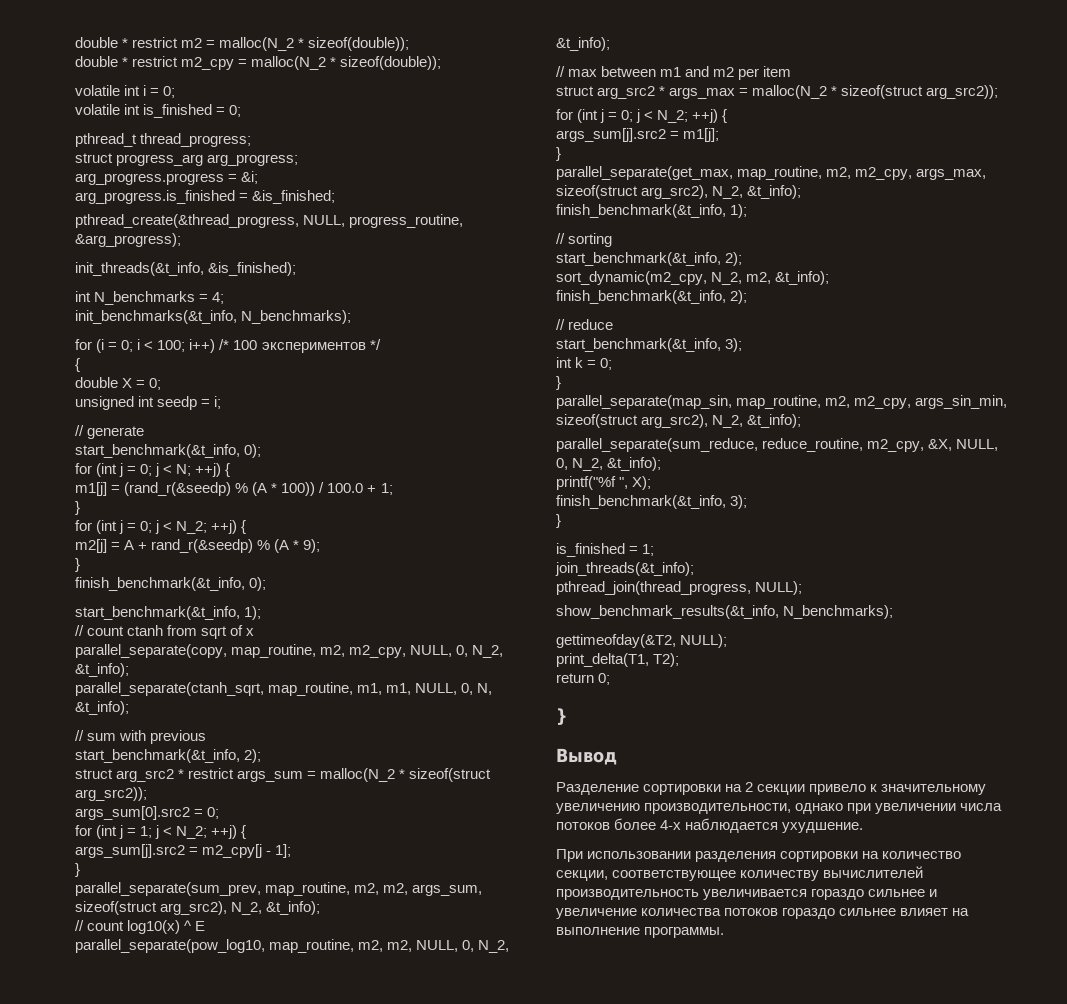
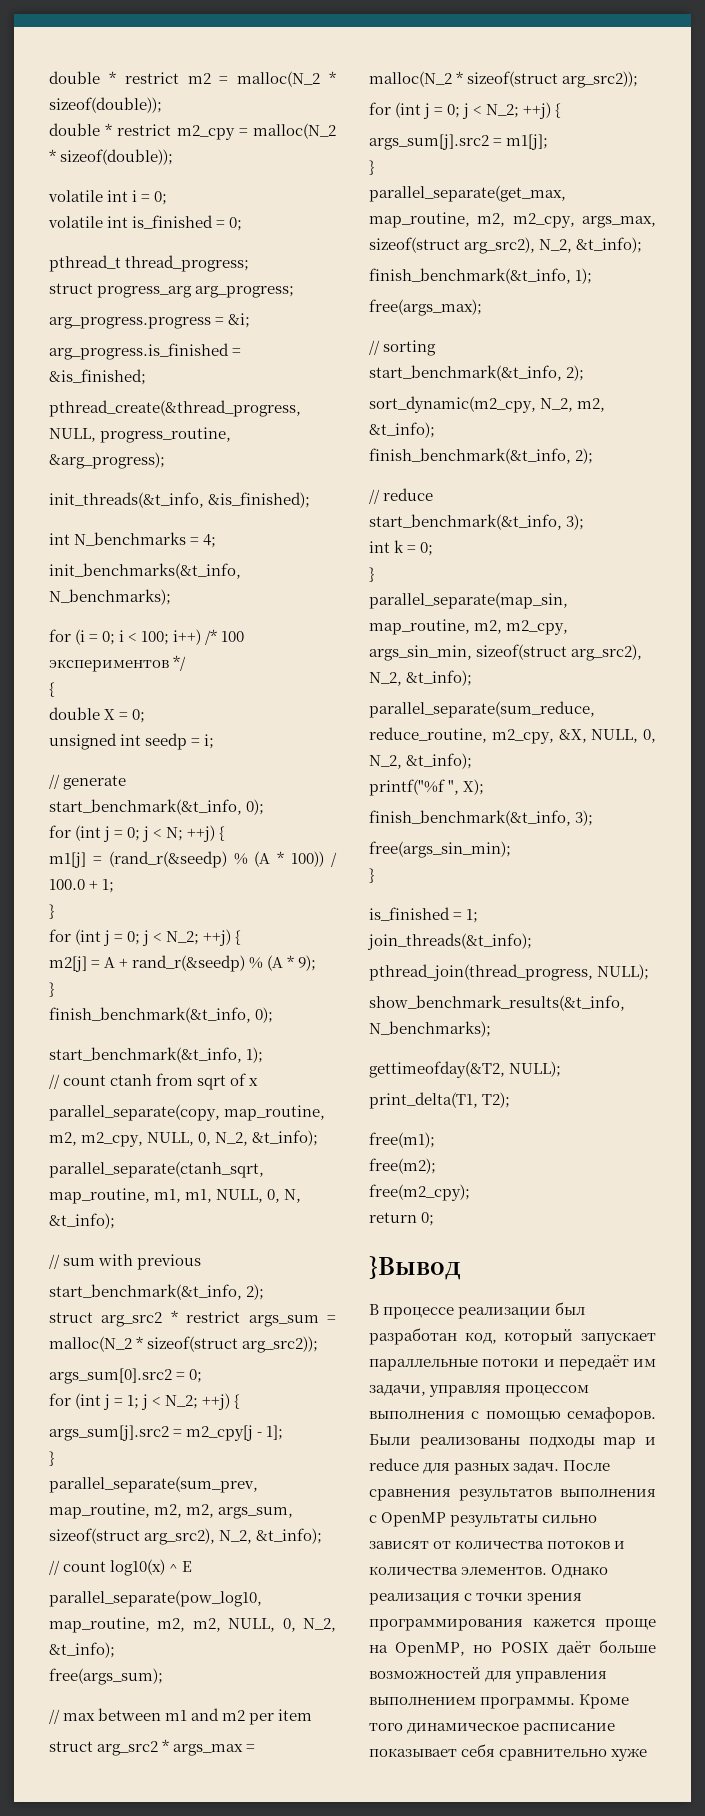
+ free(args_sum);
+ free(args_max);
+ free(args_sin_min);
+ free(m1);
+ free(m2);
+ free(m2_cpy);
  return 0;
- }
- Вывод
- Разделение сортировки на 2 секции привело к значительному увеличению производительности, однако при увеличении числа потоков более 4-х наблюдается ухудшение.
- При использовании разделения сортировки на количество секции, соответствующее количеству вычислителей производительность увеличивается гораздо сильнее и увеличение количества потоков гораздо сильнее влияет на выполнение программы.
+ }Вывод
+ В процессе реализации был разработан код, который запускает параллельные потоки и передаёт им задачи, управляя процессом выполнения с помощью семафоров. Были реализованы подходы map и reduce для разных задач. После сравнения результатов выполнения с OpenMP результаты сильно зависят от количества потоков и количества элементов. Однако реализация с точки зрения программирования кажется проще на OpenMP, но POSIX даёт больше возможностей для управления выполнением программы. Кроме того динамическое расписание показывает себя сравнительно хуже

